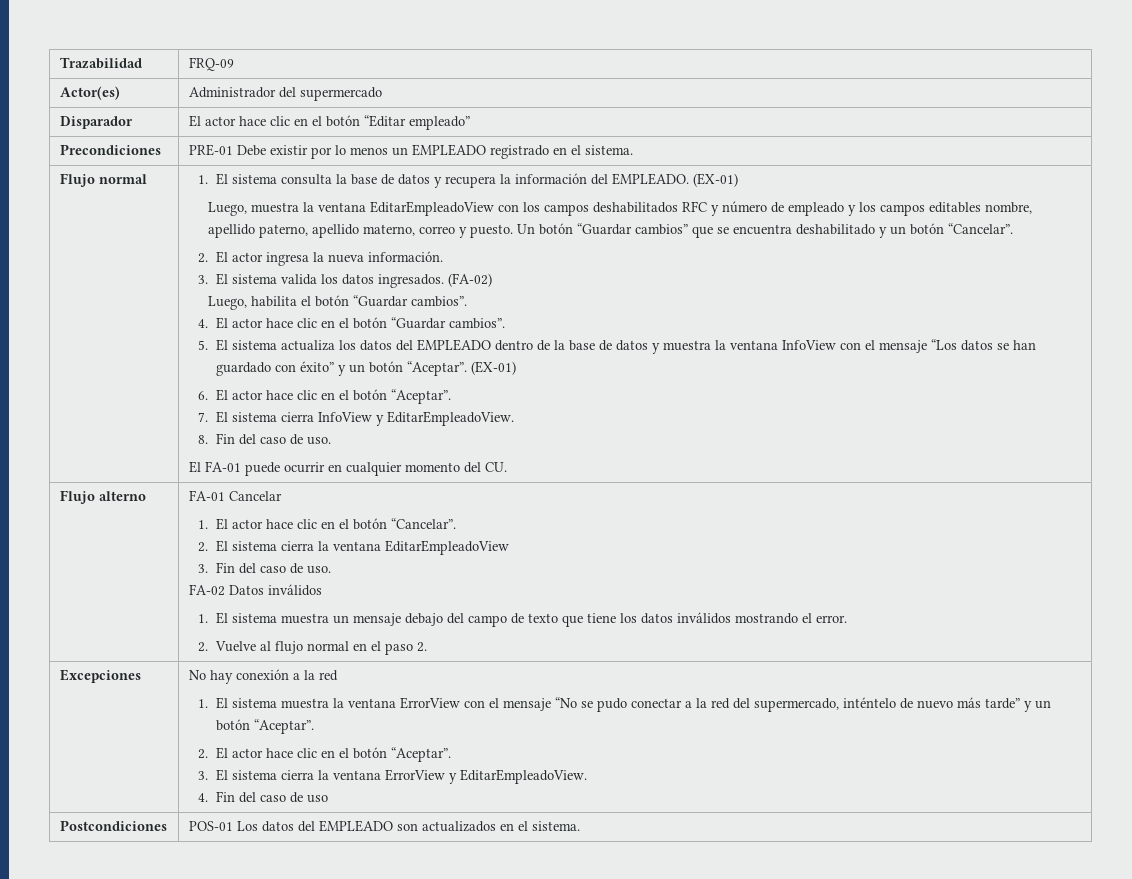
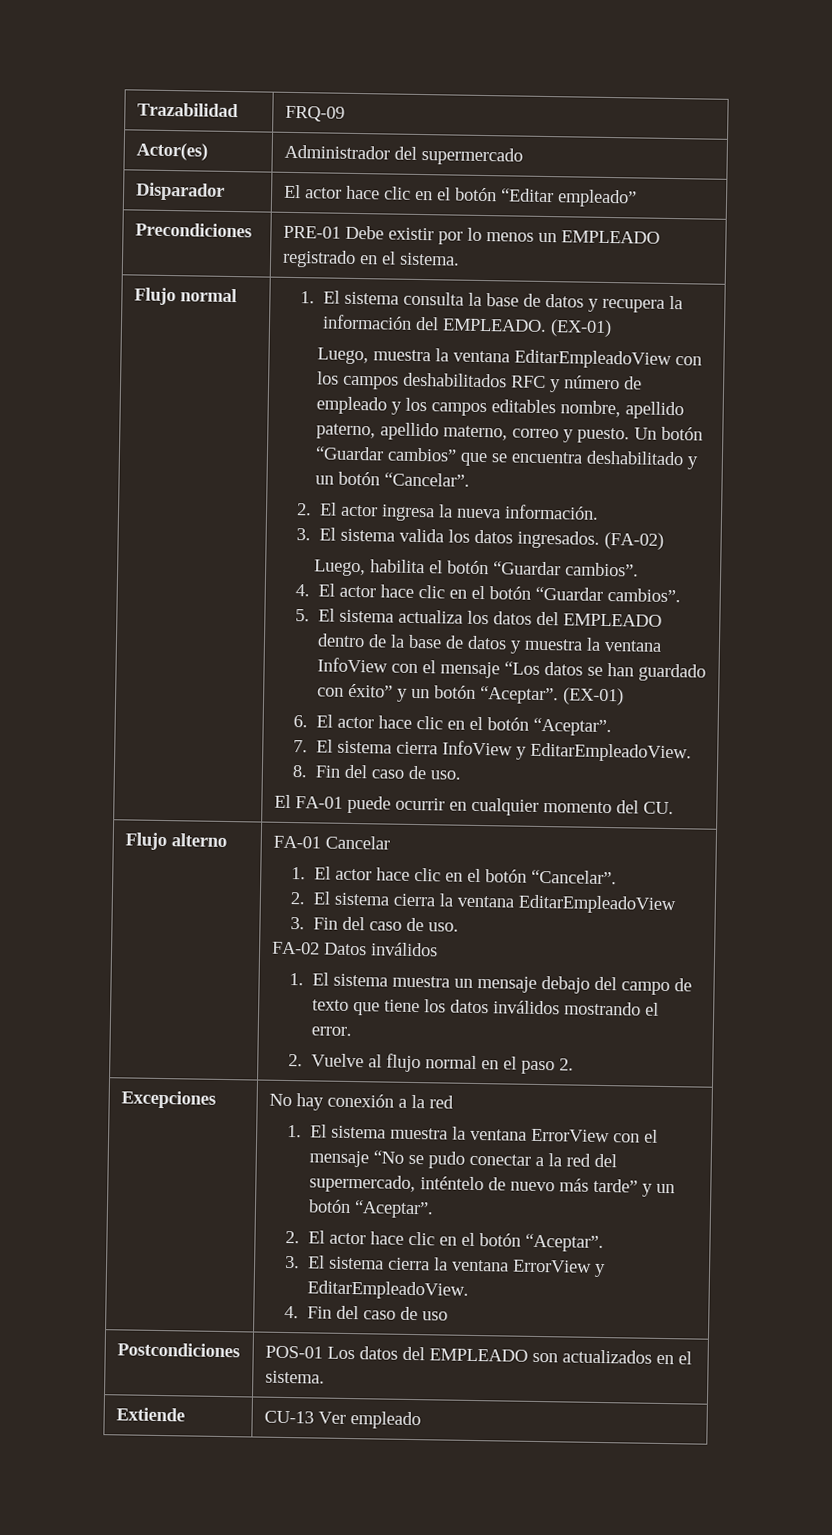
+ Extiende | CU-13 Ver empleado

